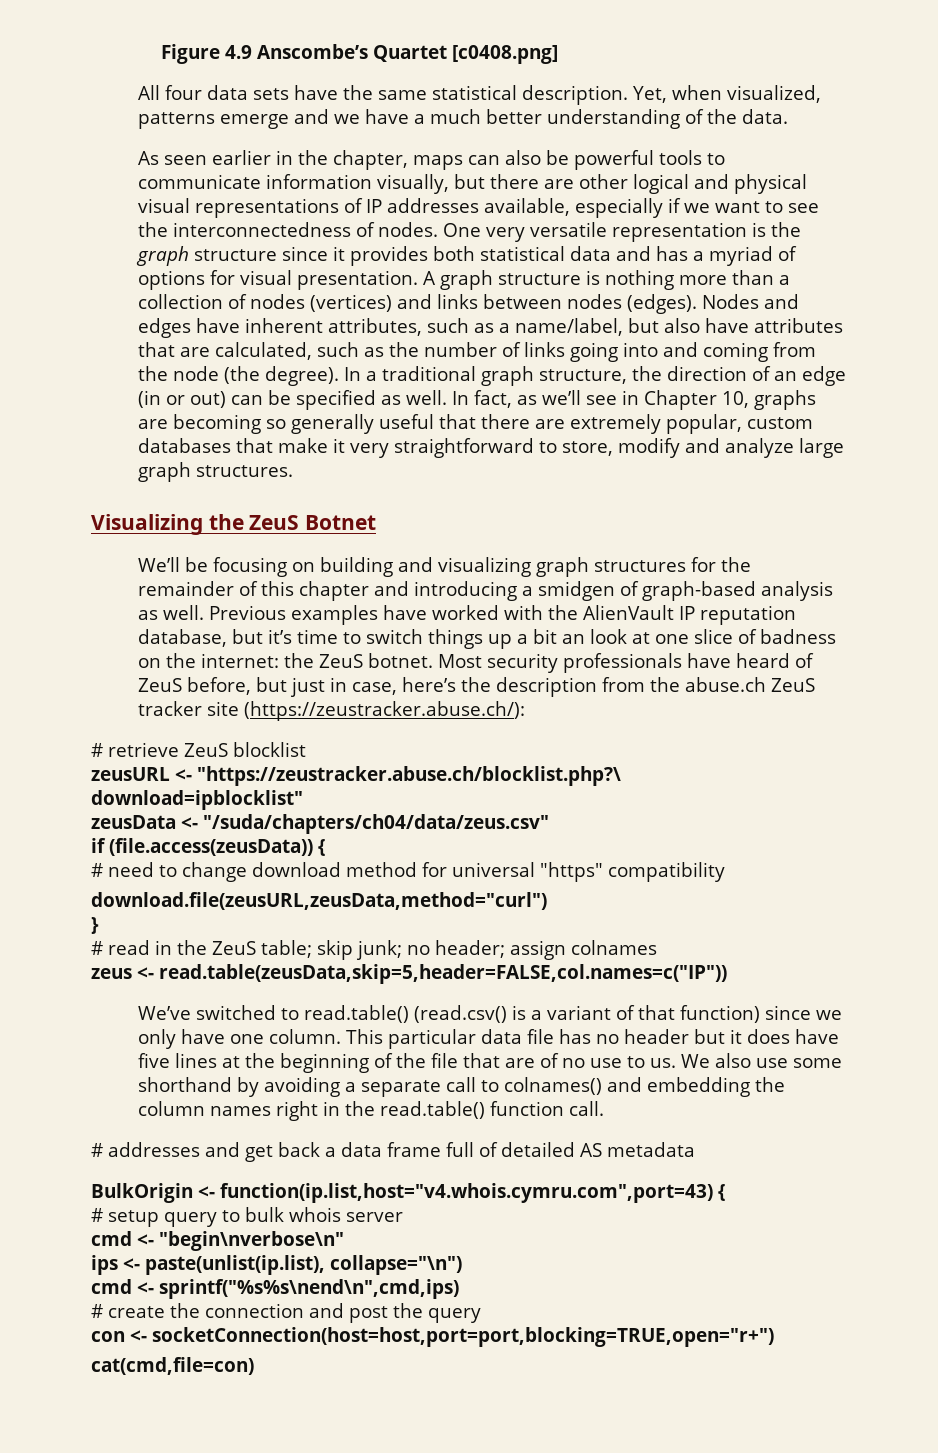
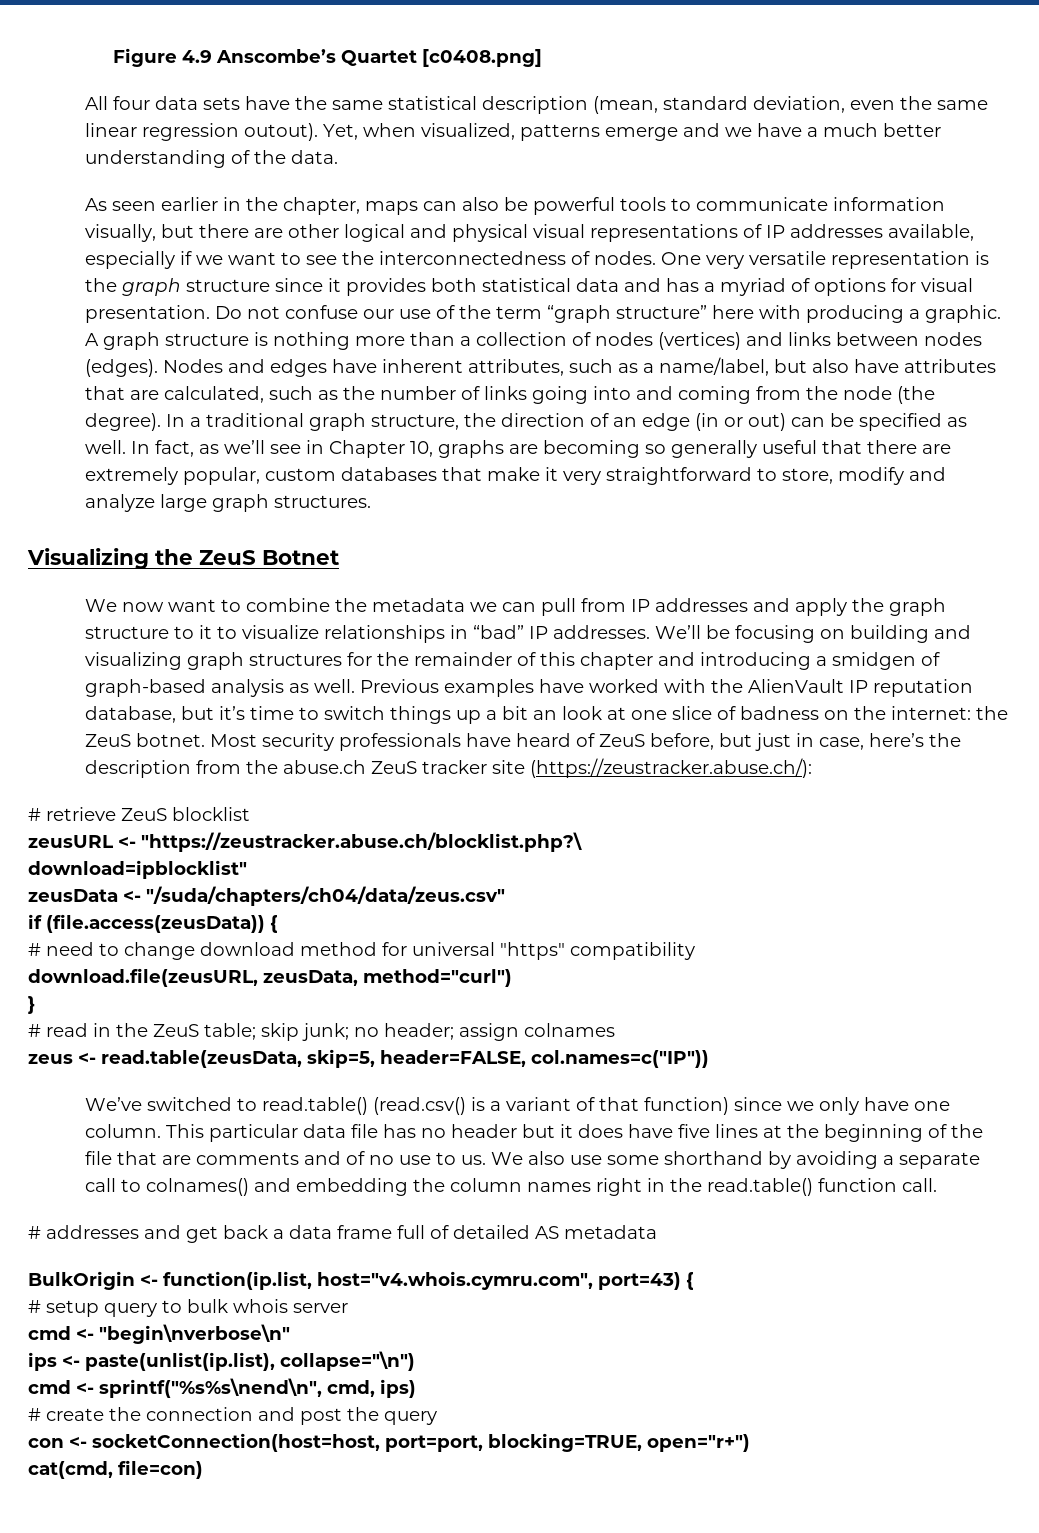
- All four data sets have the same statistical description.
+ All four data sets have the same statistical description (mean, standard deviation, even the same linear regression outout).
+ Do not confuse our use of the term “graph structure” here with producing a graphic.
+ We now want to combine the metadata we can pull from IP addresses and apply the graph structure to it to visualize relationships in “bad” IP addresses.
- download.file(zeusURL,zeusData,method="curl")
+ download.file(zeusURL, zeusData, method="curl")
- zeus <- read.table(zeusData,skip=5,header=FALSE,col.names=c("IP"))
+ zeus <- read.table(zeusData, skip=5, header=FALSE, col.names=c("IP"))
- This particular data file has no header but it does have five lines at the beginning of the file that are of no use to us.
+ This particular data file has no header but it does have five lines at the beginning of the file that are comments and of no use to us.
- BulkOrigin <- function(ip.list,host="v4.whois.cymru.com",port=43) {
+ BulkOrigin <- function(ip.list, host="v4.whois.cymru.com", port=43) {
- cmd <- sprintf("%s%s\nend\n",cmd,ips)
+ cmd <- sprintf("%s%s\nend\n", cmd, ips)
- con <- socketConnection(host=host,port=port,blocking=TRUE,open="r+")
- cat(cmd,file=con)
+ con <- socketConnection(host=host, port=port, blocking=TRUE, open="r+")
+ cat(cmd, file=con)

